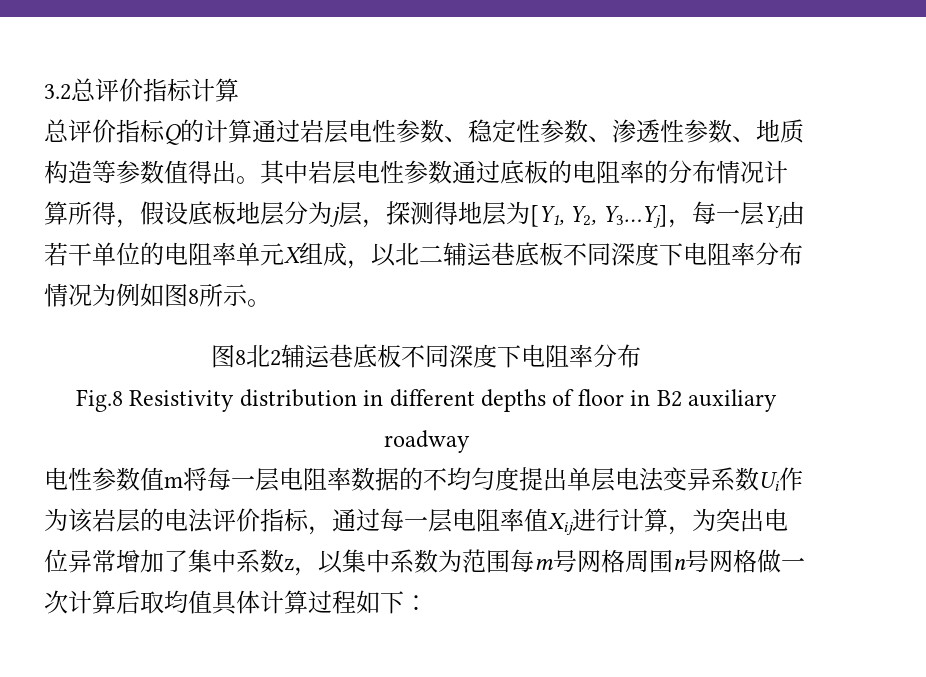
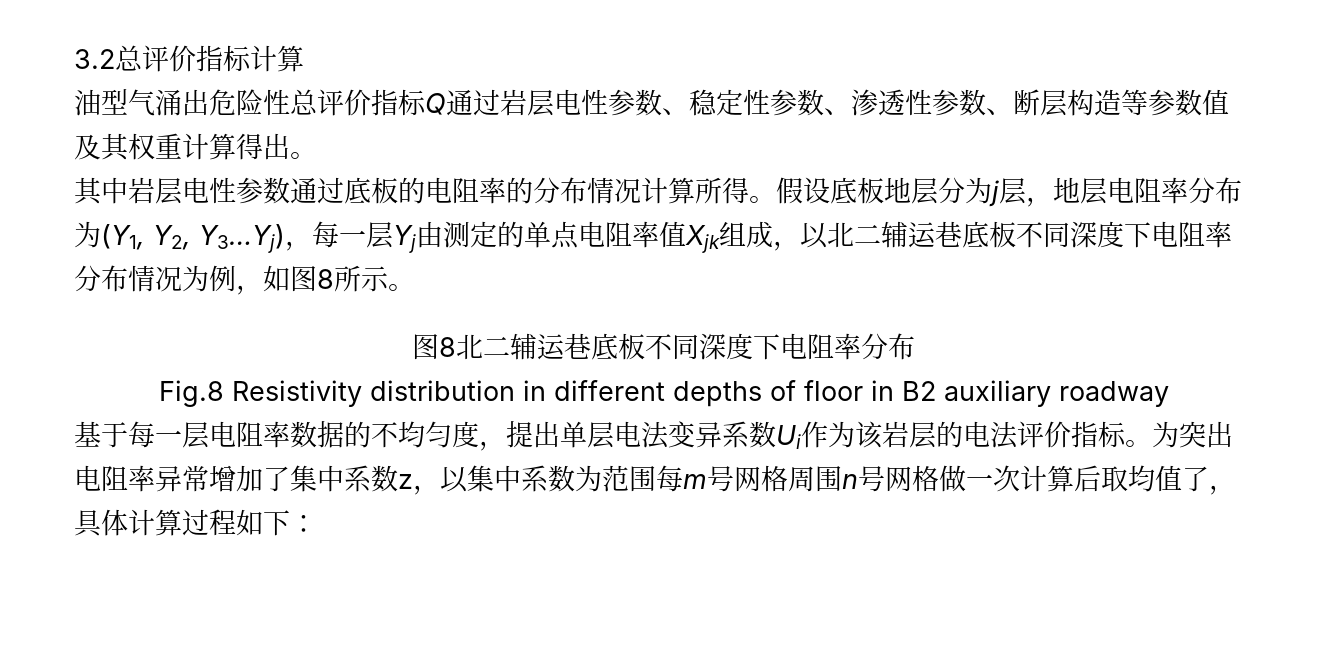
- 总评价指标Q的计算通过岩层电性参数、稳定性参数、渗透性参数、地质构造等参数值得出。其中岩层电性参数通过底板的电阻率的分布情况计算所得，假设底板地层分为j层，探测得地层为[Y1, Y2, Y3…Yj]，每一层Yj由若干单位的电阻率单元X组成，以北二辅运巷底板不同深度下电阻率分布情况为例如图8所示。
+ 油型气涌出危险性总评价指标Q通过岩层电性参数、稳定性参数、渗透性参数、断层构造等参数值及其权重计算得出。
+ 其中岩层电性参数通过底板的电阻率的分布情况计算所得。假设底板地层分为j层，地层电阻率分布为(Y1, Y2, Y3…Yj)，每一层Yj由测定的单点电阻率值Xjk组成，以北二辅运巷底板不同深度下电阻率分布情况为例，如图8所示。
- 图8北2辅运巷底板不同深度下电阻率分布
+ 图8北二辅运巷底板不同深度下电阻率分布
- 电性参数值m将每一层电阻率数据的不均匀度提出单层电法变异系数Ui作为该岩层的电法评价指标，通过每一层电阻率值Xij进行计算，为突出电位异常增加了集中系数z，以集中系数为范围每m号网格周围n号网格做一次计算后取均值具体计算过程如下：
+ 基于每一层电阻率数据的不均匀度，提出单层电法变异系数Ui作为该岩层的电法评价指标。为突出电阻率异常增加了集中系数z，以集中系数为范围每m号网格周围n号网格做一次计算后取均值了，具体计算过程如下：

